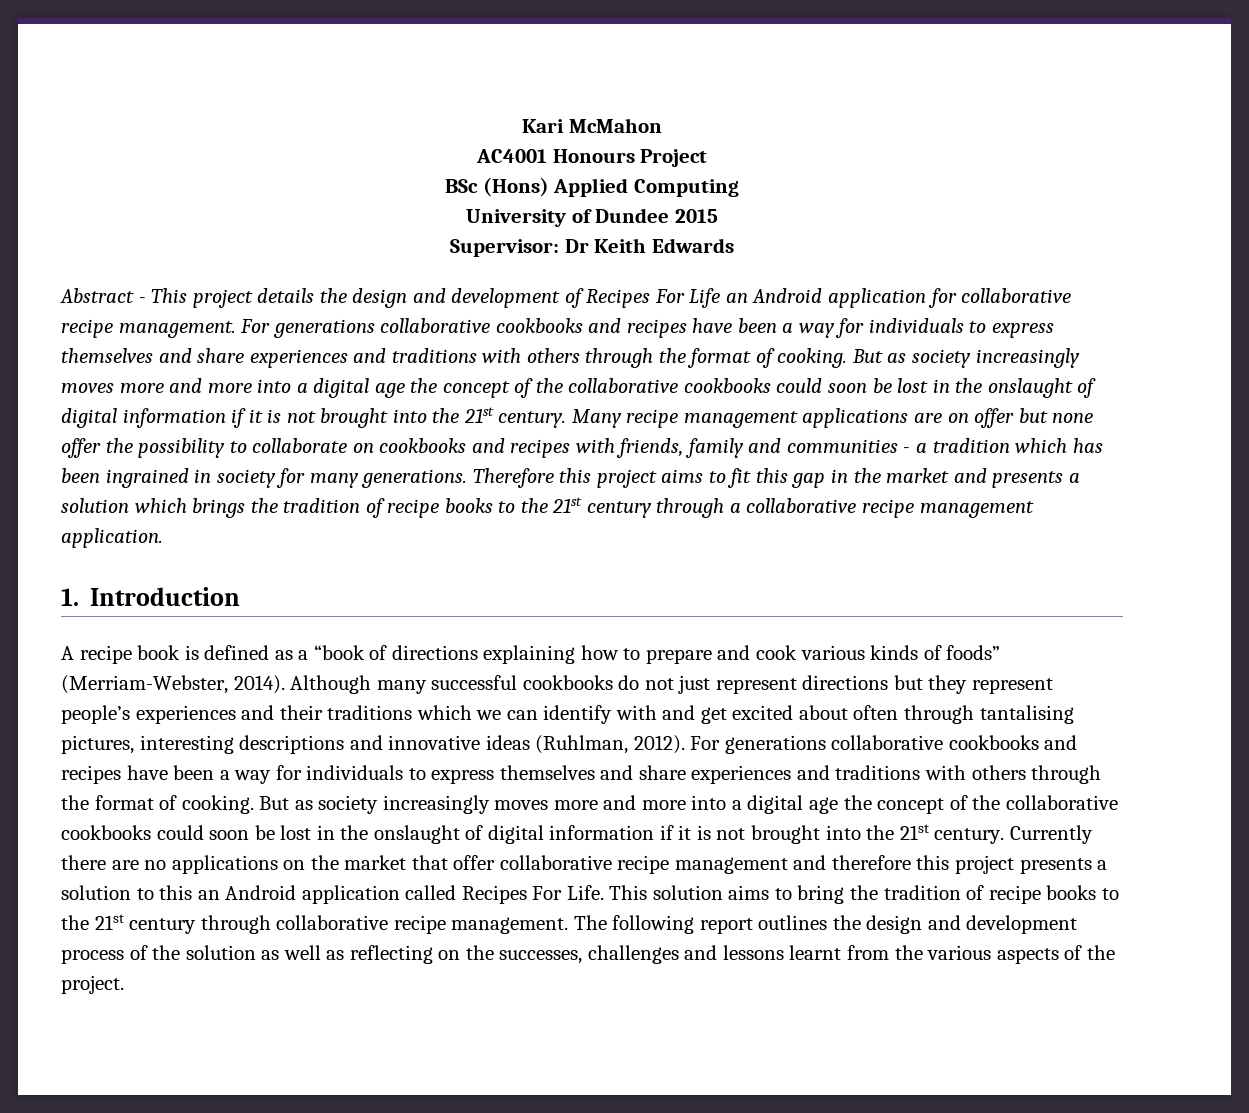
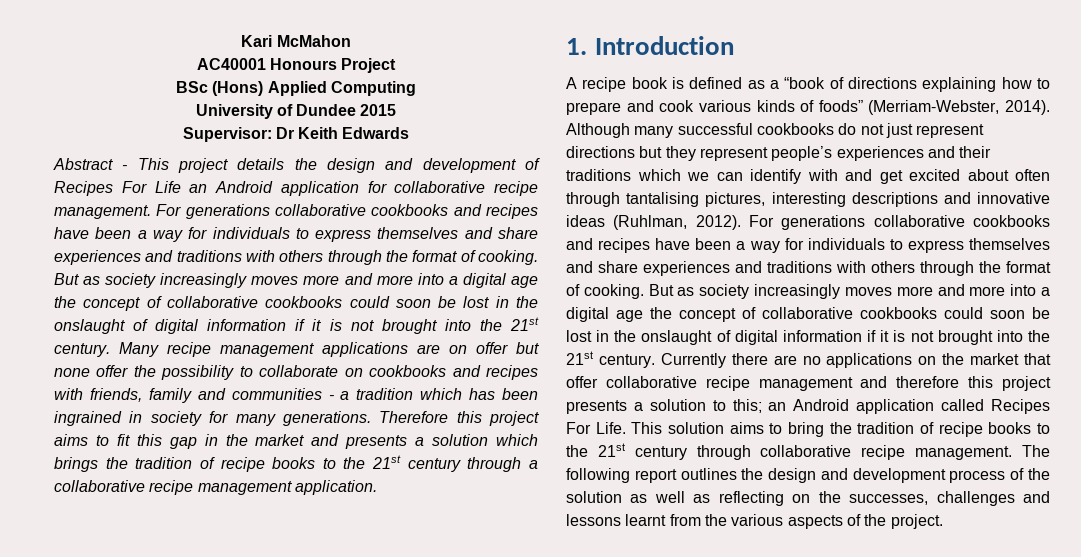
- AC4001 Honours Project
+ AC40001 Honours Project
- Abstract - This project details the design and development of Recipes For Life an Android application for collaborative recipe management. For generations collaborative cookbooks and recipes have been a way for individuals to express themselves and share experiences and traditions with others through the format of cooking. But as society increasingly moves more and more into a digital age the concept of the collaborative cookbooks could soon be lost in the onslaught of digital information if it is not brought into the 21st century.
+ Abstract - This project details the design and development of Recipes For Life an Android application for collaborative recipe management. For generations collaborative cookbooks and recipes have been a way for individuals to express themselves and share experiences and traditions with others through the format of cooking. But as society increasingly moves more and more into a digital age the concept of collaborative cookbooks could soon be lost in the onslaught of digital information if it is not brought into the 21st century.
- Although many successful cookbooks do not just represent directions but they represent people’s experiences and their traditions which we can identify with and get excited about often through tantalising pictures, interesting descriptions and innovative ideas (Ruhlman, 2012). For generations collaborative cookbooks and recipes have been a way for individuals to express themselves and share experiences and traditions with others through the format of cooking. But as society increasingly moves more and more into a digital age the concept of the collaborative cookbooks could soon be lost in the onslaught of digital information if it is not brought into the 21st century.
+ Although many successful cookbooks do not just represent directions but they represent people’s experiences and their traditions which we can identify with and get excited about often through tantalising pictures, interesting descriptions and innovative ideas (Ruhlman, 2012). For generations collaborative cookbooks and recipes have been a way for individuals to express themselves and share experiences and traditions with others through the format of cooking. But as society increasingly moves more and more into a digital age the concept of collaborative cookbooks could soon be lost in the onslaught of digital information if it is not brought into the 21st century.
- Currently there are no applications on the market that offer collaborative recipe management and therefore this project presents a solution to this an Android application called Recipes For Life.
+ Currently there are no applications on the market that offer collaborative recipe management and therefore this project presents a solution to this; an Android application called Recipes For Life.

